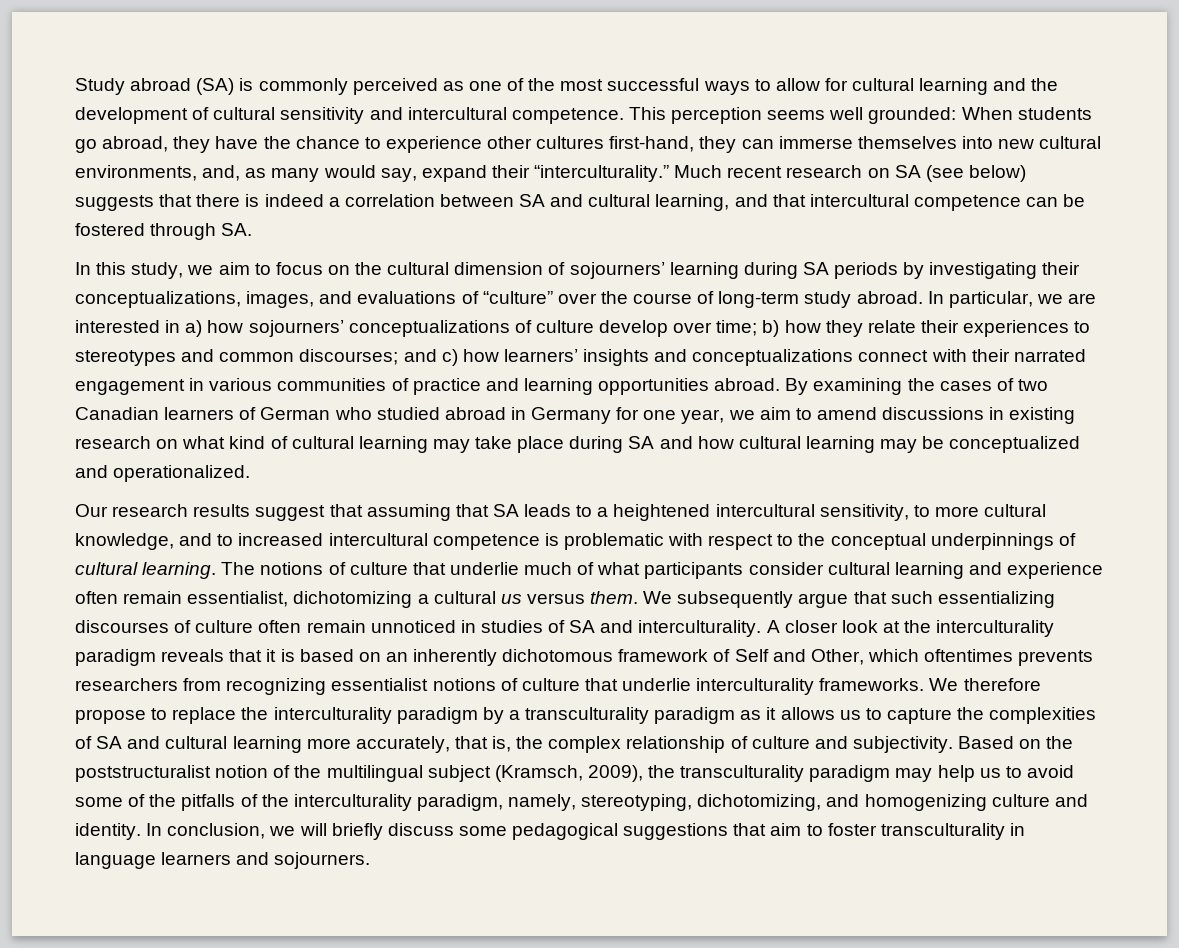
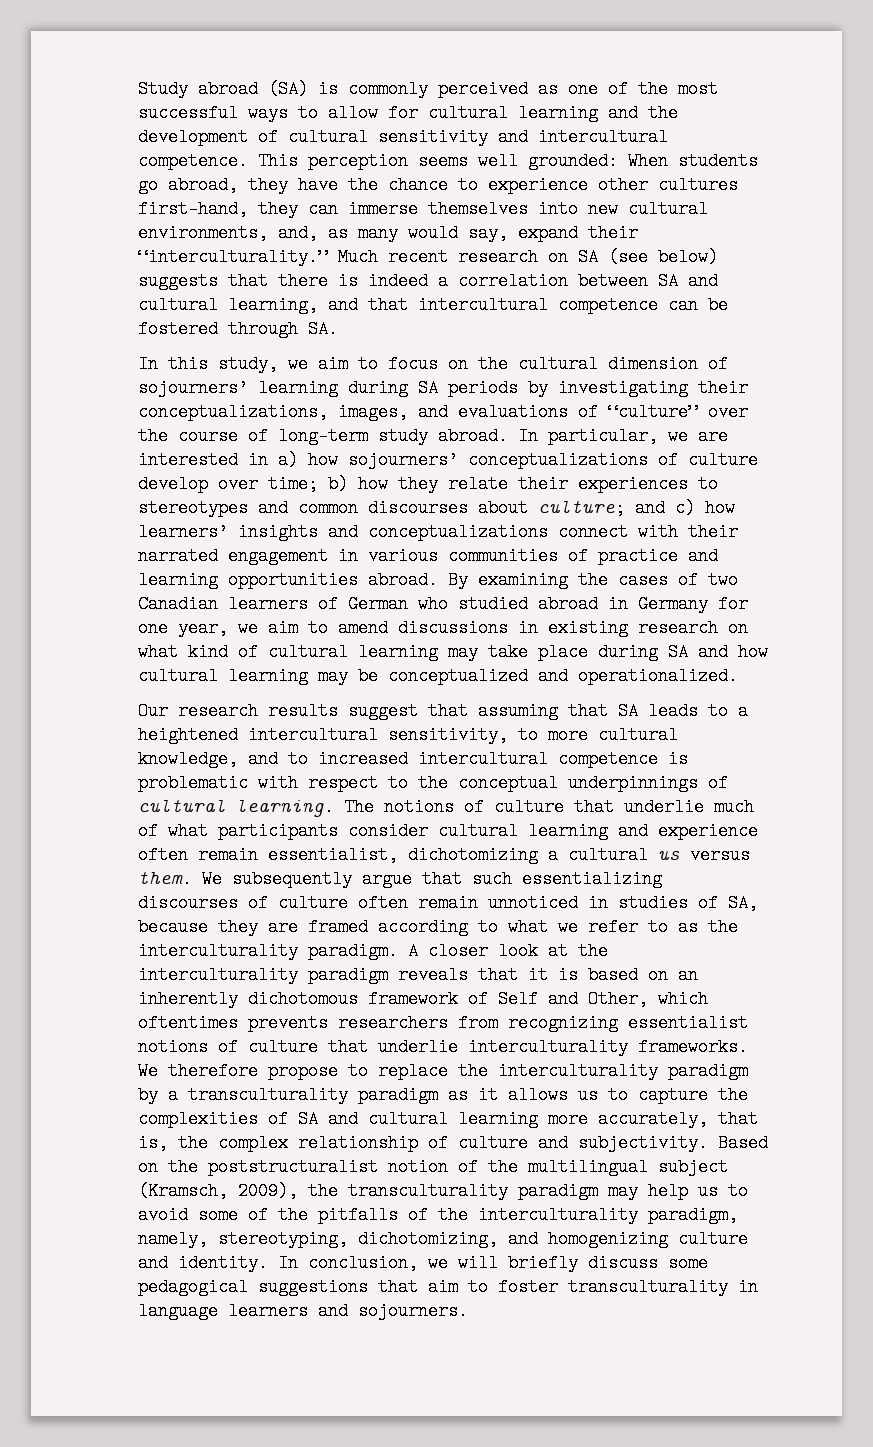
- In particular, we are interested in a) how sojourners’ conceptualizations of culture develop over time; b) how they relate their experiences to stereotypes and common discourses; and c) how learners’ insights and conceptualizations connect with their narrated engagement in various communities of practice and learning opportunities abroad.
+ In particular, we are interested in a) how sojourners’ conceptualizations of culture develop over time; b) how they relate their experiences to stereotypes and common discourses about culture; and c) how learners’ insights and conceptualizations connect with their narrated engagement in various communities of practice and learning opportunities abroad.
- We subsequently argue that such essentializing discourses of culture often remain unnoticed in studies of SA and interculturality.
+ We subsequently argue that such essentializing discourses of culture often remain unnoticed in studies of SA, because they are framed according to what we refer to as the interculturality paradigm.

